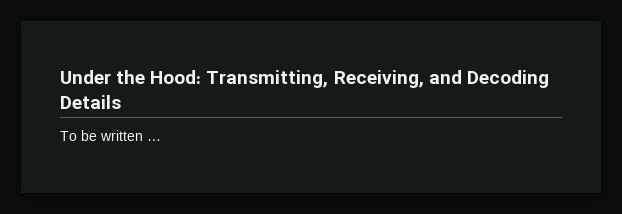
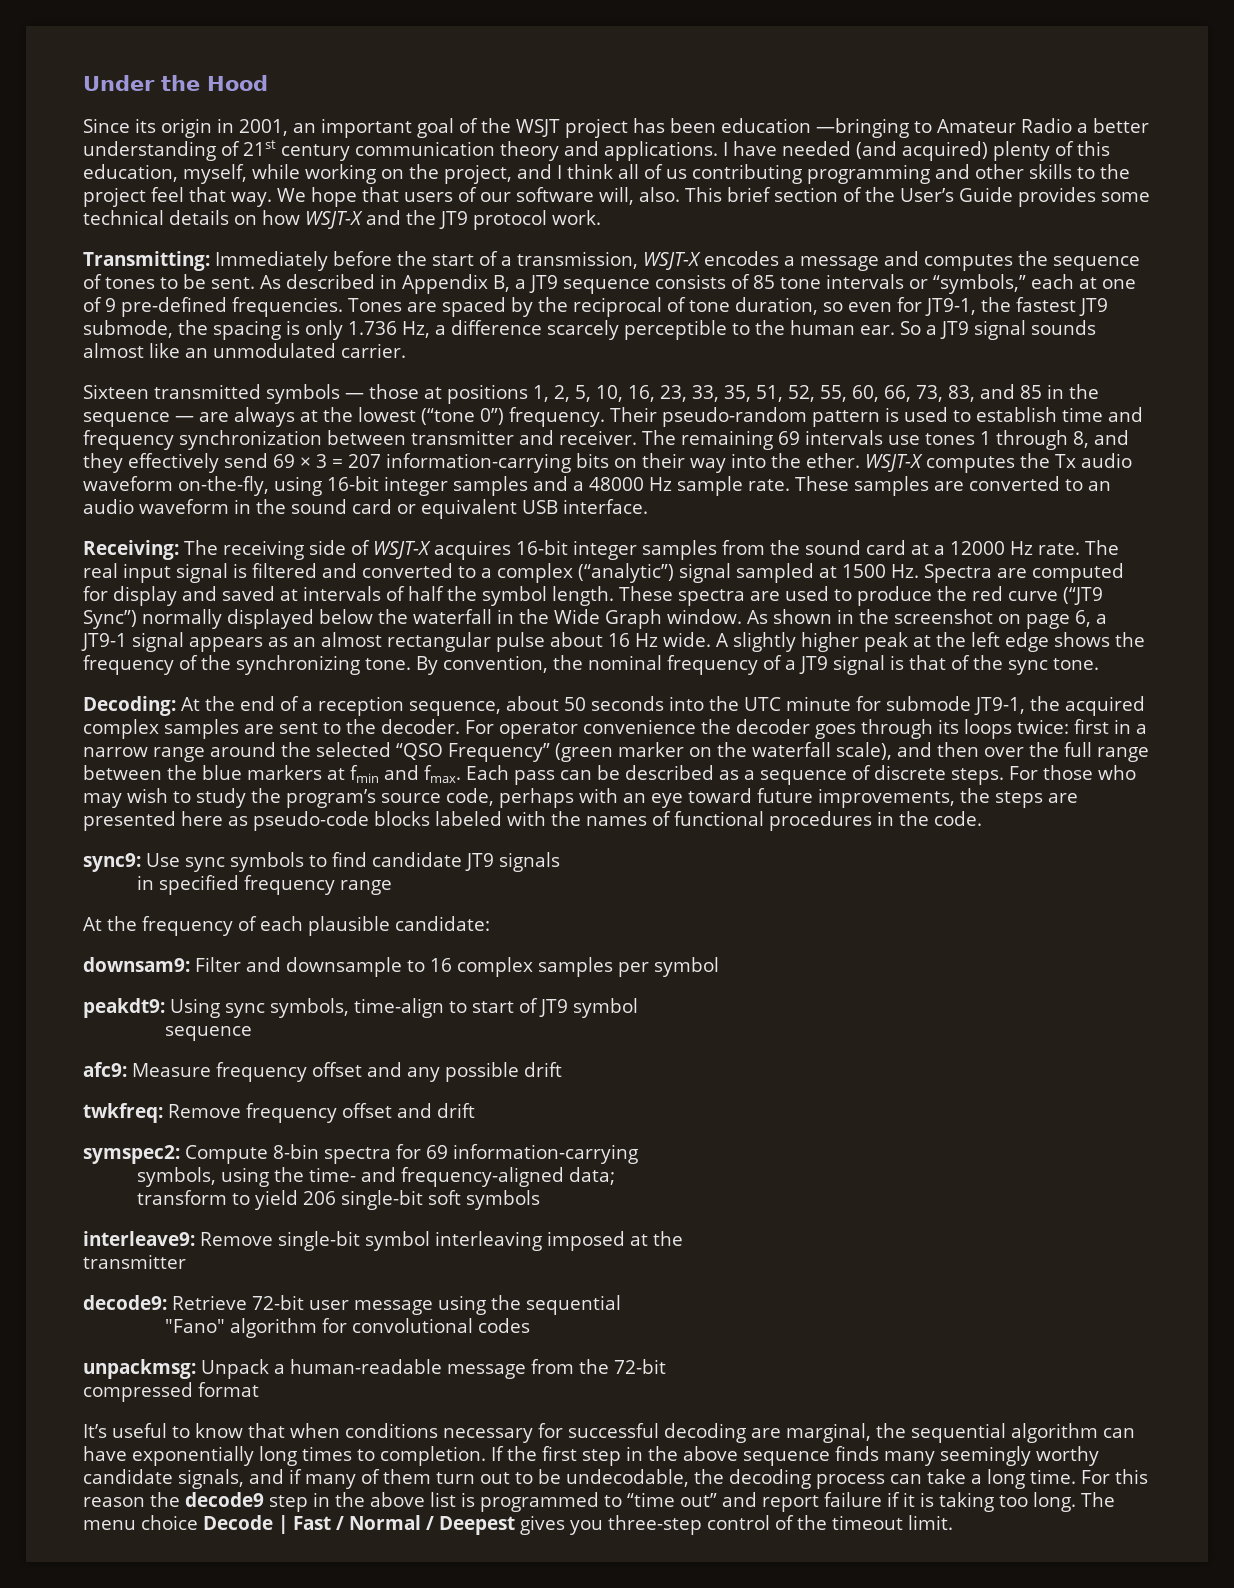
- Under the Hood: Transmitting, Receiving, and Decoding Details
- To be written …
+ Under the Hood
+ Since its origin in 2001, an important goal of the WSJT project has been education —bringing to Amateur Radio a better understanding of 21st century communication theory and applications. I have needed (and acquired) plenty of this education, myself, while working on the project, and I think all of us contributing programming and other skills to the project feel that way. We hope that users of our software will, also. This brief section of the User’s Guide provides some technical details on how WSJT-X and the JT9 protocol work.
+ Transmitting: Immediately before the start of a transmission, WSJT-X encodes a message and computes the sequence of tones to be sent. As described in Appendix B, a JT9 sequence consists of 85 tone intervals or “symbols,” each at one of 9 pre-defined frequencies. Tones are spaced by the reciprocal of tone duration, so even for JT9-1, the fastest JT9 submode, the spacing is only 1.736 Hz, a difference scarcely perceptible to the human ear. So a JT9 signal sounds almost like an unmodulated carrier.
+ Sixteen transmitted symbols — those at positions 1, 2, 5, 10, 16, 23, 33, 35, 51, 52, 55, 60, 66, 73, 83, and 85 in the sequence — are always at the lowest (“tone 0”) frequency. Their pseudo-random pattern is used to establish time and frequency synchronization between transmitter and receiver. The remaining 69 intervals use tones 1 through 8, and they effectively send 69 × 3 = 207 information-carrying bits on their way into the ether. WSJT-X computes the Tx audio waveform on-the-fly, using 16-bit integer samples and a 48000 Hz sample rate. These samples are converted to an audio waveform in the sound card or equivalent USB interface.
+ Receiving: The receiving side of WSJT-X acquires 16-bit integer samples from the sound card at a 12000 Hz rate. The real input signal is filtered and converted to a complex (“analytic”) signal sampled at 1500 Hz. Spectra are computed for display and saved at intervals of half the symbol length. These spectra are used to produce the red curve (“JT9 Sync”) normally displayed below the waterfall in the Wide Graph window. As shown in the screenshot on page 6, a JT9-1 signal appears as an almost rectangular pulse about 16 Hz wide. A slightly higher peak at the left edge shows the frequency of the synchronizing tone. By convention, the nominal frequency of a JT9 signal is that of the sync tone.
+ Decoding: At the end of a reception sequence, about 50 seconds into the UTC minute for submode JT9-1, the acquired complex samples are sent to the decoder. For operator convenience the decoder goes through its loops twice: first in a narrow range around the selected “QSO Frequency” (green marker on the waterfall scale), and then over the full range between the blue markers at fmin and fmax. Each pass can be described as a sequence of discrete steps. For those who may wish to study the program’s source code, perhaps with an eye toward future improvements, the steps are presented here as pseudo-code blocks labeled with the names of functional procedures in the code.
+ sync9: Use sync symbols to find candidate JT9 signals
+ in specified frequency range
+ At the frequency of each plausible candidate:
+ downsam9: Filter and downsample to 16 complex samples per symbol
+ peakdt9: Using sync symbols, time-align to start of JT9 symbol
+ sequence
+ afc9: Measure frequency offset and any possible drift
+ twkfreq: Remove frequency offset and drift
+ symspec2: Compute 8-bin spectra for 69 information-carrying
+ symbols, using the time- and frequency-aligned data;
+ transform to yield 206 single-bit soft symbols
+ interleave9: Remove single-bit symbol interleaving imposed at the
+ transmitter
+ decode9: Retrieve 72-bit user message using the sequential
+ "Fano" algorithm for convolutional codes
+ unpackmsg: Unpack a human-readable message from the 72-bit
+ compressed format
+ It’s useful to know that when conditions necessary for successful decoding are marginal, the sequential algorithm can have exponentially long times to completion. If the first step in the above sequence finds many seemingly worthy candidate signals, and if many of them turn out to be undecodable, the decoding process can take a long time. For this reason the decode9 step in the above list is programmed to “time out” and report failure if it is taking too long. The menu choice Decode | Fast / Normal / Deepest gives you three-step control of the timeout limit.

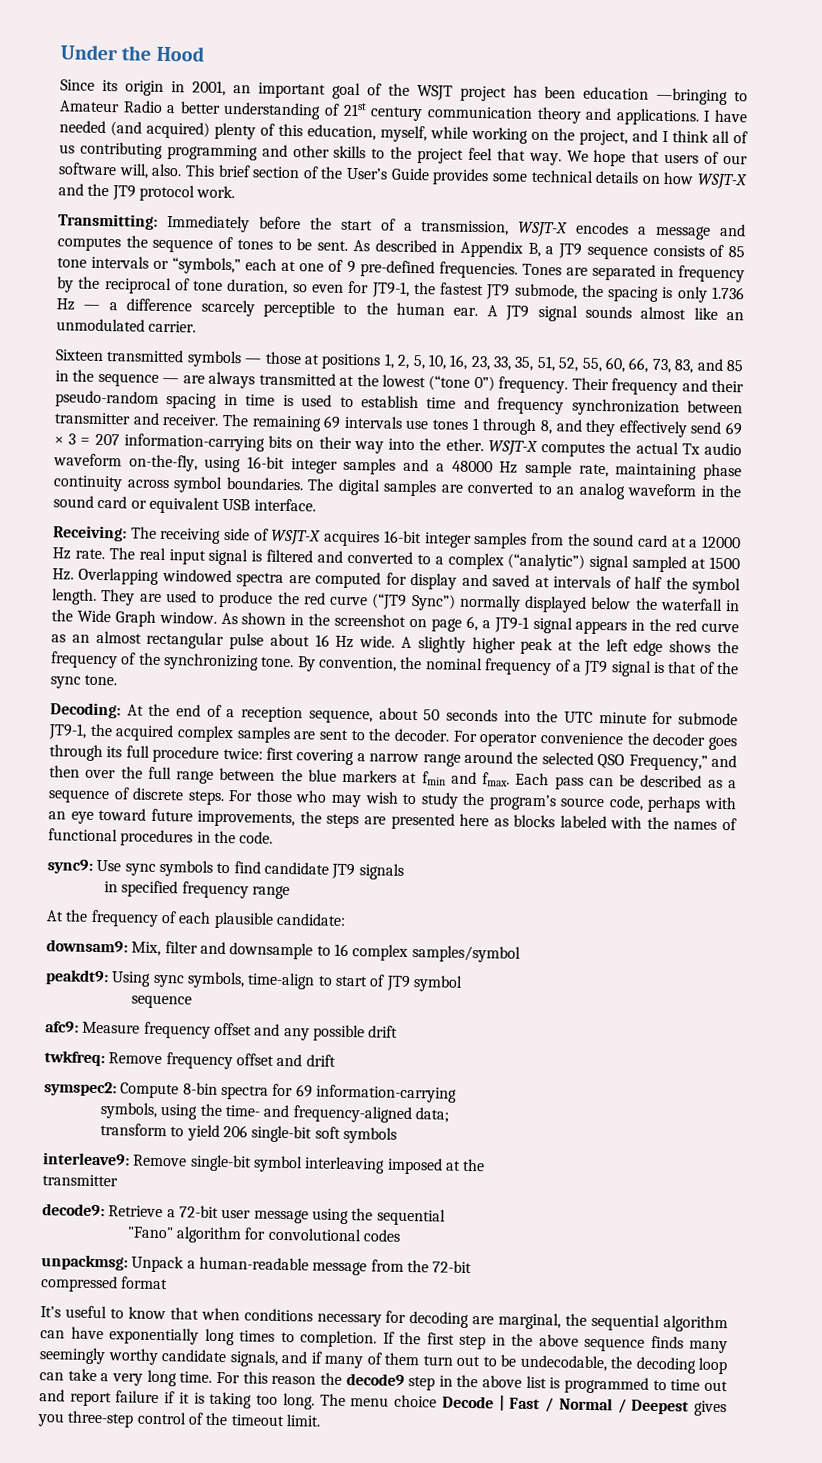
- Tones are spaced by the reciprocal of tone duration, so even for JT9-1, the fastest JT9 submode, the spacing is only 1.736 Hz, a difference scarcely perceptible to the human ear.
+ Tones are separated in frequency by the reciprocal of tone duration, so even for JT9-1, the fastest JT9 submode, the spacing is only 1.736 Hz — a difference scarcely perceptible to the human ear.
- So a JT9 signal sounds almost like an unmodulated carrier.
+ A JT9 signal sounds almost like an unmodulated carrier.
- Sixteen transmitted symbols — those at positions 1, 2, 5, 10, 16, 23, 33, 35, 51, 52, 55, 60, 66, 73, 83, and 85 in the sequence — are always at the lowest (“tone 0”) frequency.
+ Sixteen transmitted symbols — those at positions 1, 2, 5, 10, 16, 23, 33, 35, 51, 52, 55, 60, 66, 73, 83, and 85 in the sequence — are always transmitted at the lowest (“tone 0”) frequency.
- Their pseudo-random pattern is used to establish time and frequency synchronization between transmitter and receiver.
+ Their frequency and their pseudo-random spacing in time is used to establish time and frequency synchronization between transmitter and receiver.
- WSJT-X computes the Tx audio waveform on-the-fly, using 16-bit integer samples and a 48000 Hz sample rate. These samples are converted to an audio waveform in the sound card or equivalent USB interface.
+ WSJT-X computes the actual Tx audio waveform on-the-fly, using 16-bit integer samples and a 48000 Hz sample rate, maintaining phase continuity across symbol boundaries. The digital samples are converted to an analog waveform in the sound card or equivalent USB interface.
- The real input signal is filtered and converted to a complex (“analytic”) signal sampled at 1500 Hz. Spectra are computed for display and saved at intervals of half the symbol length.
+ The real input signal is filtered and converted to a complex (“analytic”) signal sampled at 1500 Hz. Overlapping windowed spectra are computed for display and saved at intervals of half the symbol length.
- These spectra are used to produce the red curve (“JT9 Sync”) normally displayed below the waterfall in the Wide Graph window.
+ They are used to produce the red curve (“JT9 Sync”) normally displayed below the waterfall in the Wide Graph window.
- As shown in the screenshot on page 6, a JT9-1 signal appears as an almost rectangular pulse about 16 Hz wide.
+ As shown in the screenshot on page 6, a JT9-1 signal appears in the red curve as an almost rectangular pulse about 16 Hz wide.
- For operator convenience the decoder goes through its loops twice: first in a narrow range around the selected “QSO Frequency” (green marker on the waterfall scale), and then over the full range between the blue markers at fmin and fmax.
+ For operator convenience the decoder goes through its full procedure twice: first covering a narrow range around the selected QSO Frequency,” and then over the full range between the blue markers at fmin and fmax.
- For those who may wish to study the program’s source code, perhaps with an eye toward future improvements, the steps are presented here as pseudo-code blocks labeled with the names of functional procedures in the code.
+ For those who may wish to study the program’s source code, perhaps with an eye toward future improvements, the steps are presented here as blocks labeled with the names of functional procedures in the code.
- downsam9: Filter and downsample to 16 complex samples per symbol
+ downsam9: Mix, filter and downsample to 16 complex samples/symbol
- decode9: Retrieve 72-bit user message using the sequential
+ decode9: Retrieve a 72-bit user message using the sequential
- It’s useful to know that when conditions necessary for successful decoding are marginal, the sequential algorithm can have exponentially long times to completion.
+ It’s useful to know that when conditions necessary for decoding are marginal, the sequential algorithm can have exponentially long times to completion.
- If the first step in the above sequence finds many seemingly worthy candidate signals, and if many of them turn out to be undecodable, the decoding process can take a long time.
+ If the first step in the above sequence finds many seemingly worthy candidate signals, and if many of them turn out to be undecodable, the decoding loop can take a very long time.
- For this reason the decode9 step in the above list is programmed to “time out” and report failure if it is taking too long.
+ For this reason the decode9 step in the above list is programmed to time out and report failure if it is taking too long.

